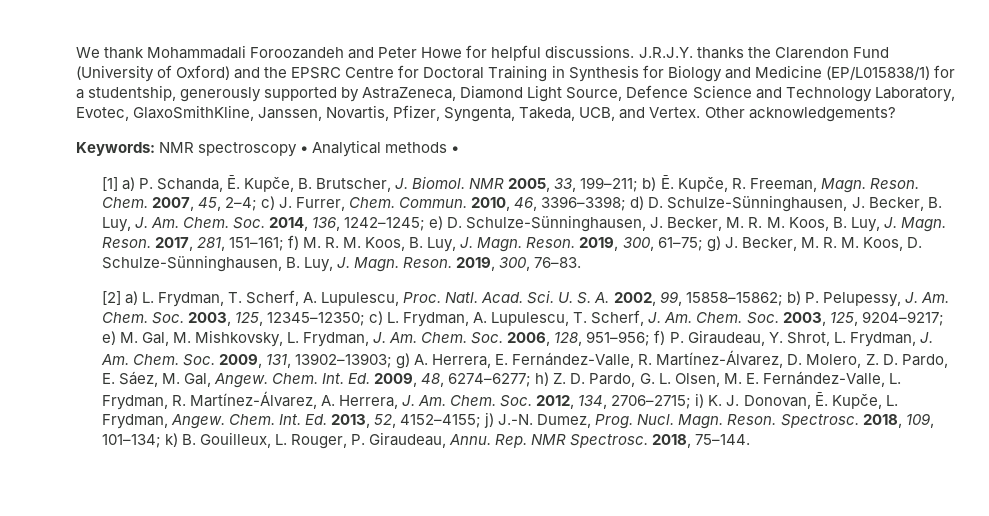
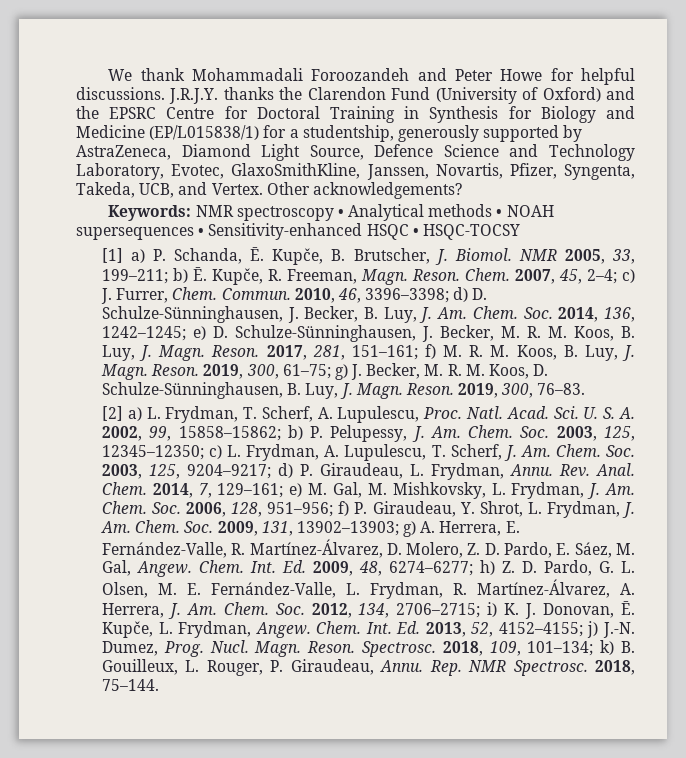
- Keywords: NMR spectroscopy • Analytical methods •
+ Keywords: NMR spectroscopy • Analytical methods • NOAH supersequences • Sensitivity-enhanced HSQC • HSQC-TOCSY
- Soc. 2003, 125, 9204–9217; e) M. Gal, M. Mishkovsky, L. Frydman, J. Am. Chem.
+ Soc. 2003, 125, 9204–9217; d) P. Giraudeau, L. Frydman, Annu. Rev. Anal. Chem. 2014, 7, 129–161; e) M. Gal, M. Mishkovsky, L. Frydman, J. Am. Chem.

